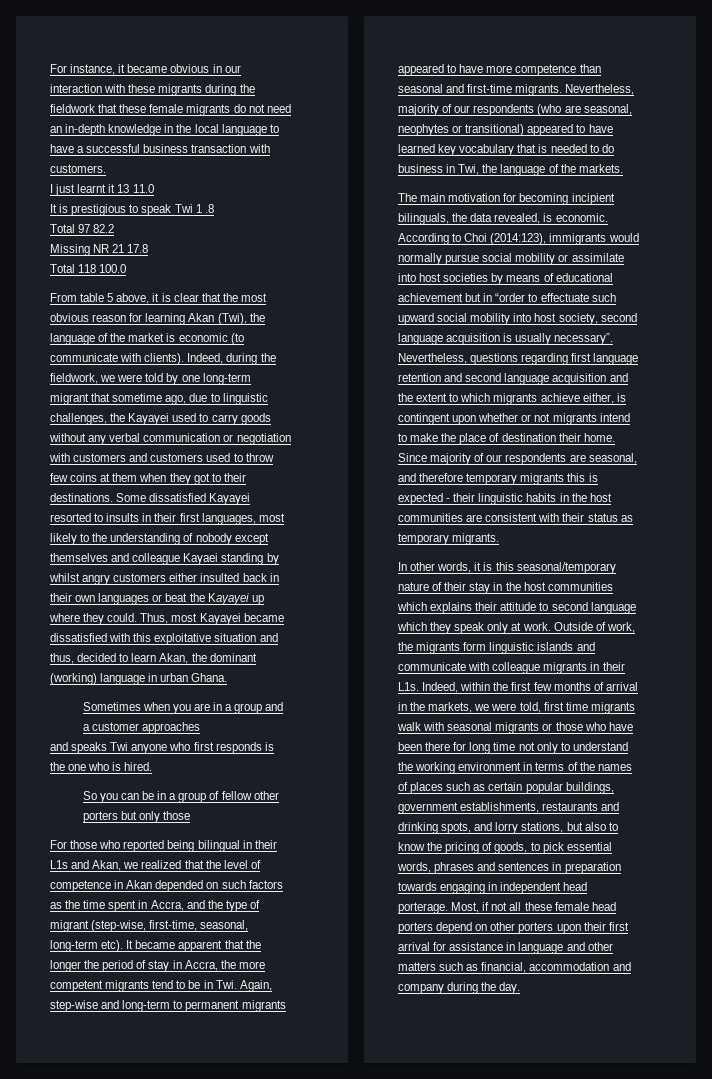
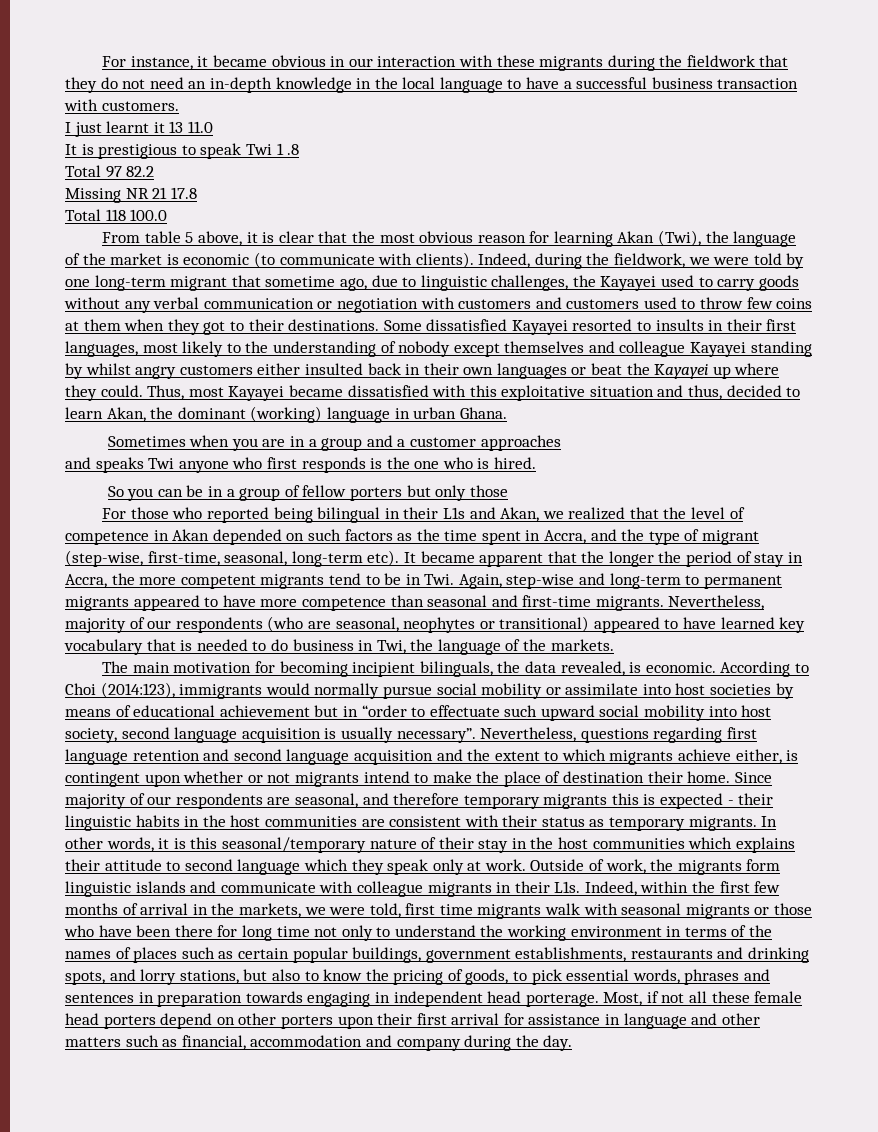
- For instance, it became obvious in our interaction with these migrants during the fieldwork that these female migrants do not need an in-depth knowledge in the local language to have a successful business transaction with customers.
+ For instance, it became obvious in our interaction with these migrants during the fieldwork that they do not need an in-depth knowledge in the local language to have a successful business transaction with customers.
- Some dissatisfied Kayayei resorted to insults in their first languages, most likely to the understanding of nobody except themselves and colleague Kayaei standing by whilst angry customers either insulted back in their own languages or beat the Kayayei up where they could.
+ Some dissatisfied Kayayei resorted to insults in their first languages, most likely to the understanding of nobody except themselves and colleague Kayayei standing by whilst angry customers either insulted back in their own languages or beat the Kayayei up where they could.
- So you can be in a group of fellow other porters but only those
+ So you can be in a group of fellow porters but only those
- Since majority of our respondents are seasonal, and therefore temporary migrants this is expected - their linguistic habits in the host communities are consistent with their status as temporary migrants.
- In other words, it is this seasonal/temporary nature of their stay in the host communities which explains their attitude to second language which they speak only at work.
+ Since majority of our respondents are seasonal, and therefore temporary migrants this is expected - their linguistic habits in the host communities are consistent with their status as temporary migrants. In other words, it is this seasonal/temporary nature of their stay in the host communities which explains their attitude to second language which they speak only at work.

